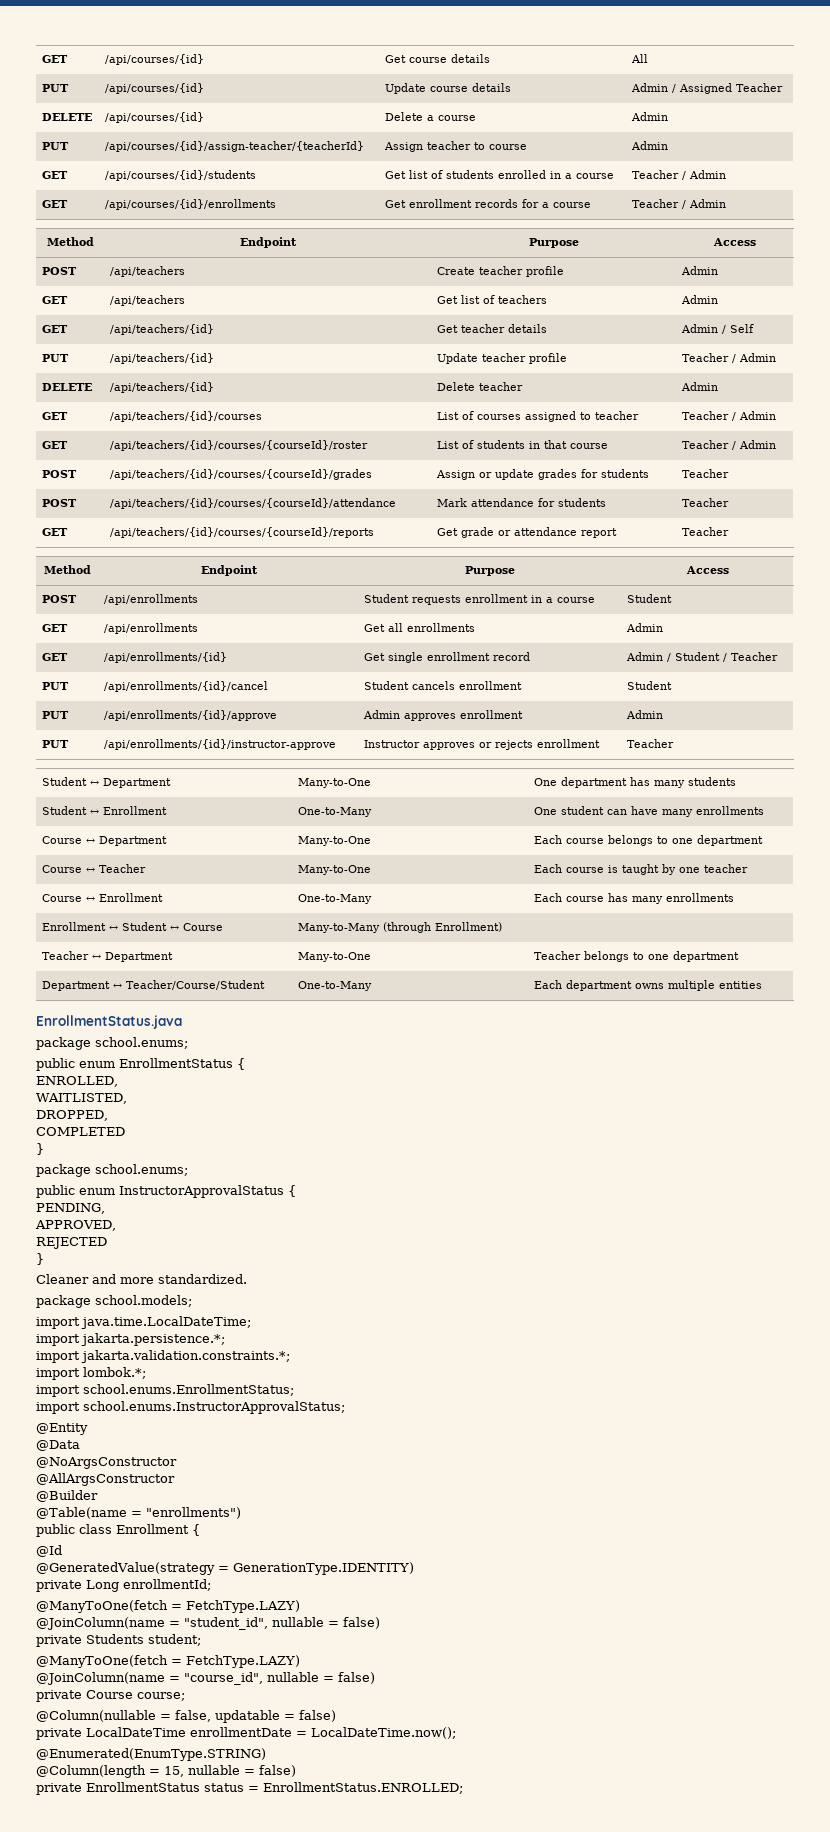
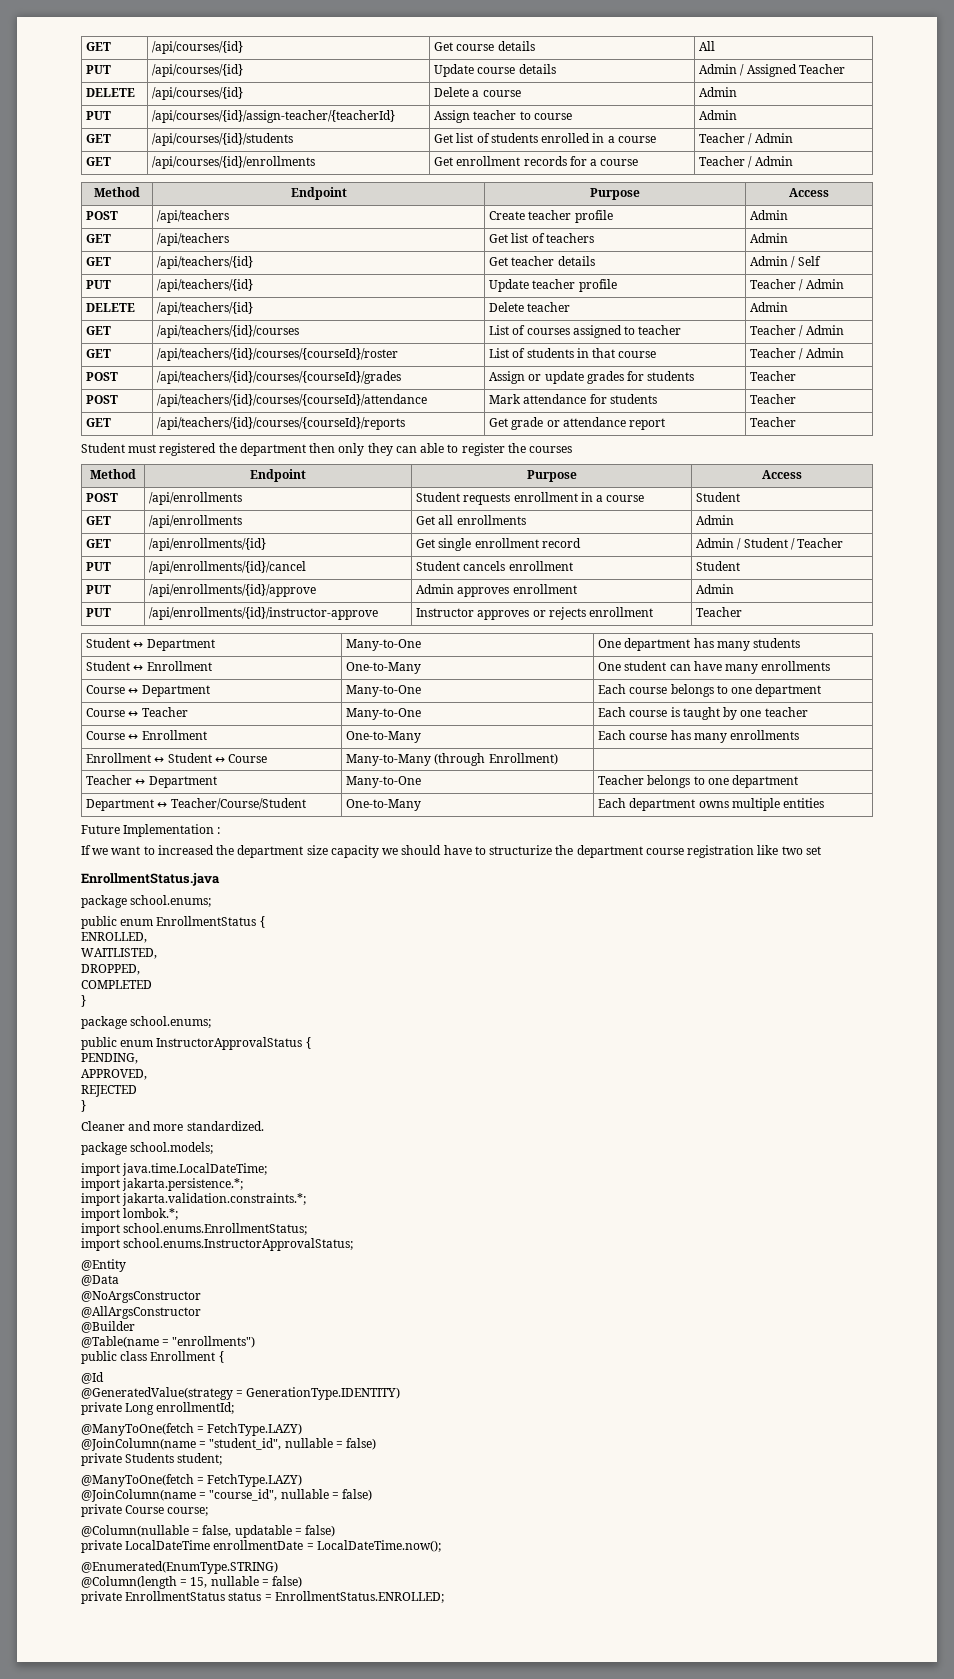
+ Student must registered the department then only they can able to register the courses
+ Future Implementation :
+ If we want to increased the department size capacity we should have to structurize the department course registration like two set

